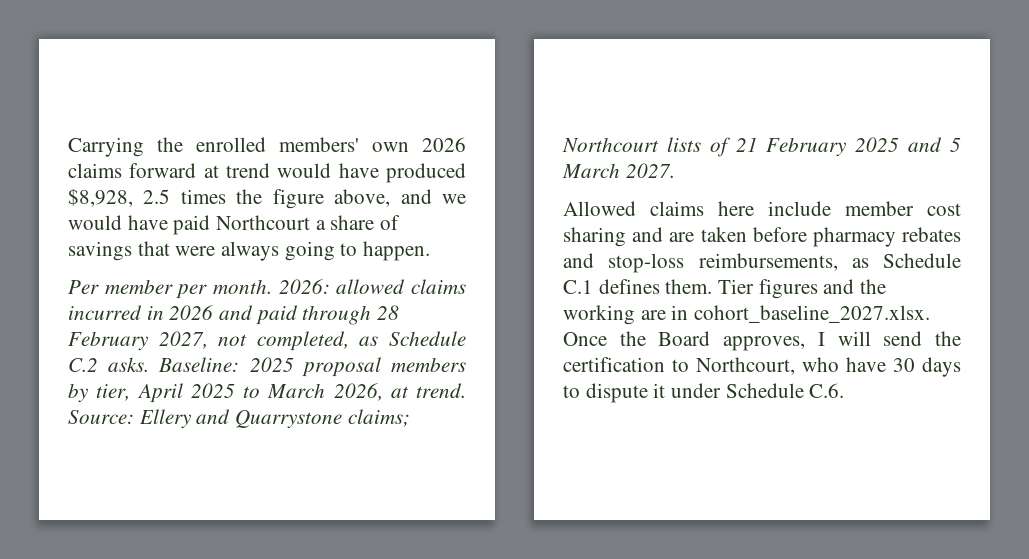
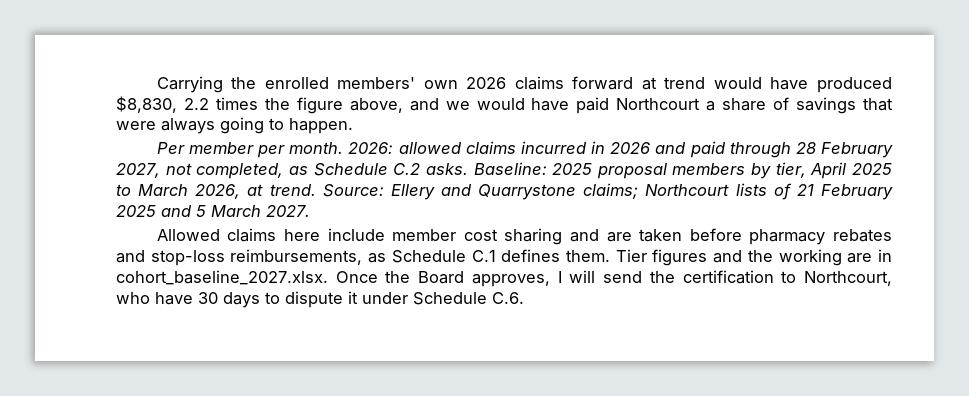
- Carrying the enrolled members' own 2026 claims forward at trend would have produced $8,928, 2.5 times the figure above, and we would have paid Northcourt a share of savings that were always going to happen.
+ Carrying the enrolled members' own 2026 claims forward at trend would have produced $8,830, 2.2 times the figure above, and we would have paid Northcourt a share of savings that were always going to happen.

